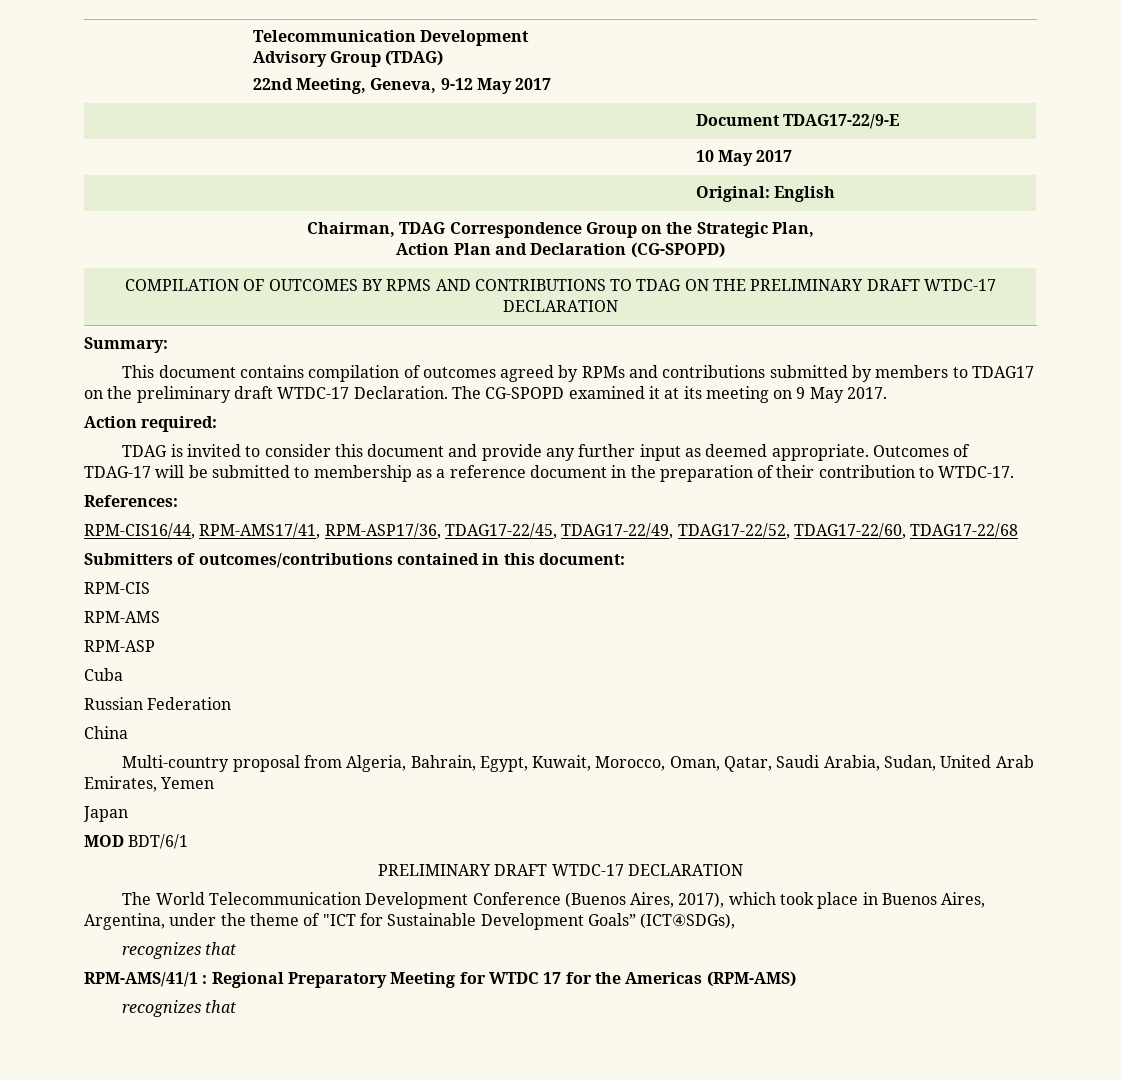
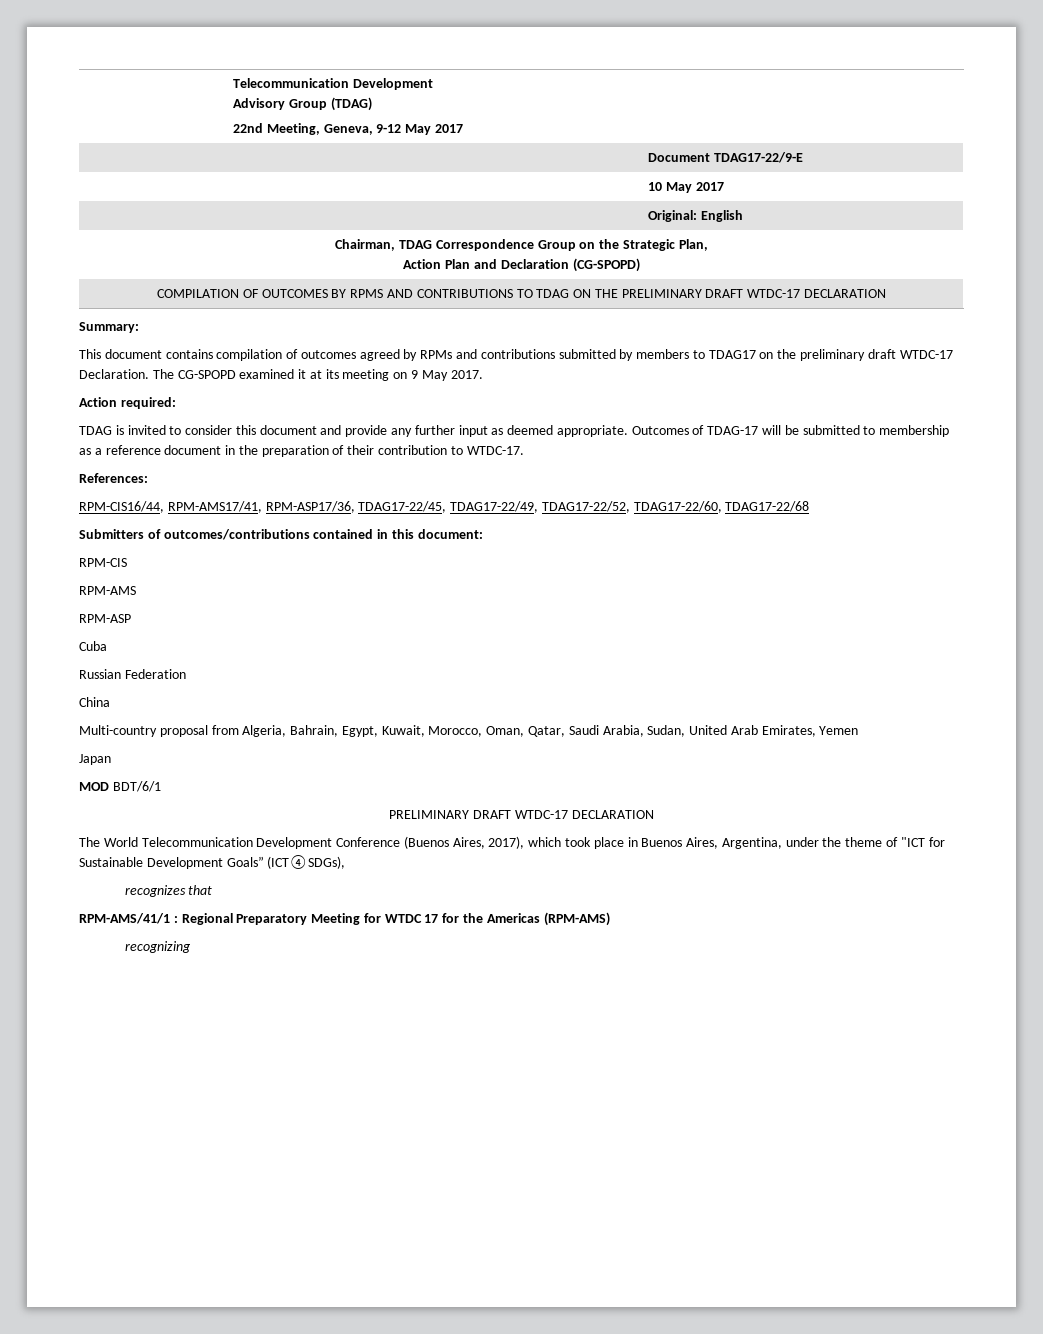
  RPM-AMS/41/1 : Regional Preparatory Meeting for WTDC 17 for the Americas (RPM-AMS)
- recognizes that
+ recognizing

